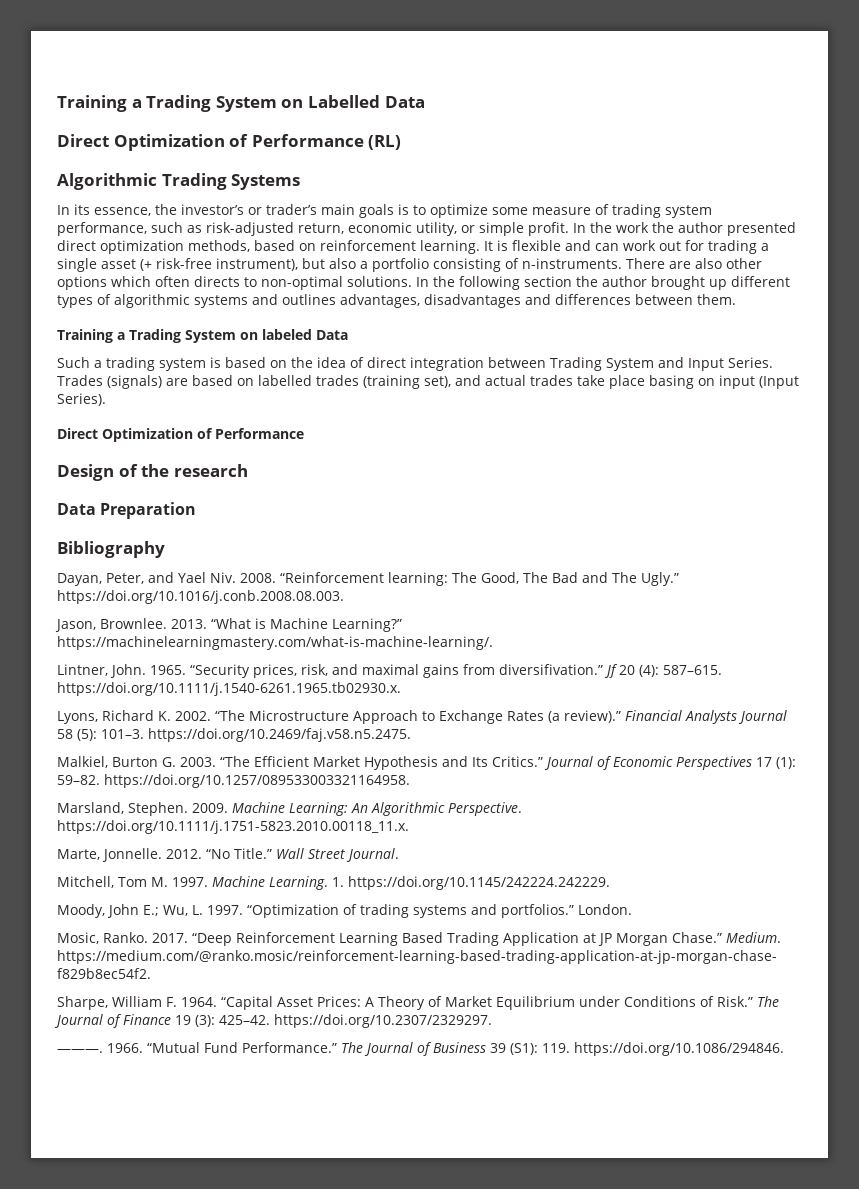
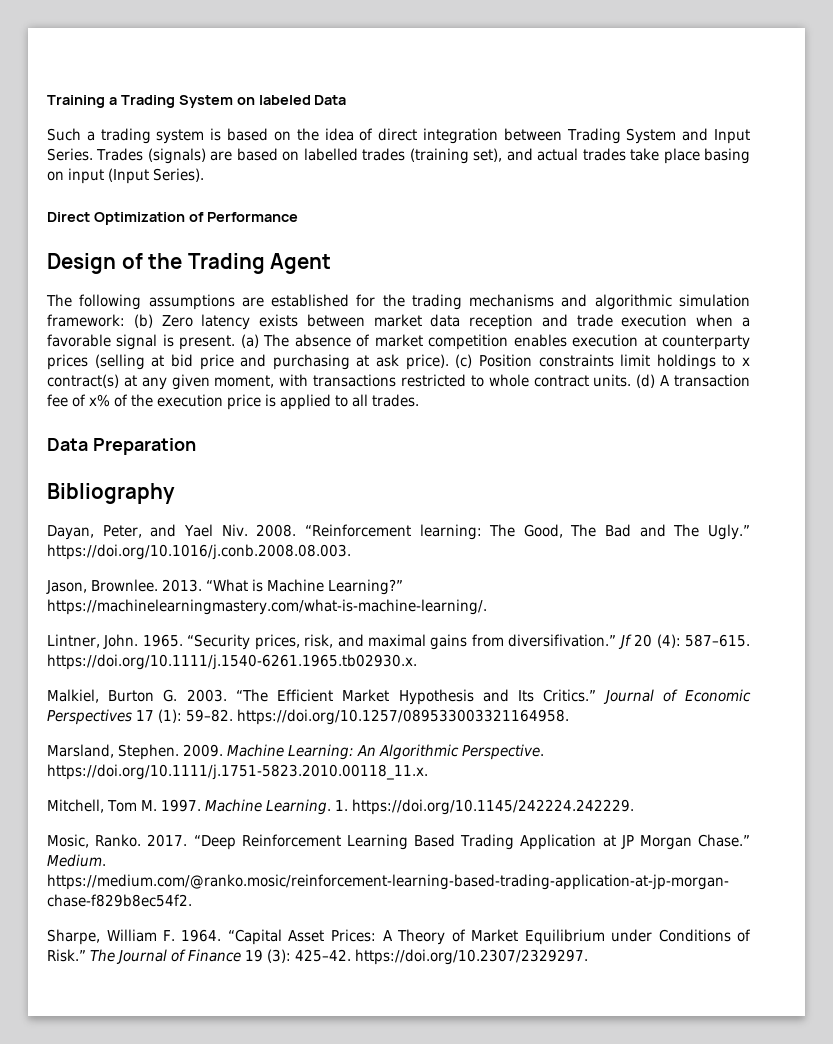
- Training a Trading System on Labelled Data
- Direct Optimization of Performance (RL)
- Algorithmic Trading Systems
- In its essence, the investor’s or trader’s main goals is to optimize some measure of trading system performance, such as risk-adjusted return, economic utility, or simple profit. In the work the author presented direct optimization methods, based on reinforcement learning. It is flexible and can work out for trading a single asset (+ risk-free instrument), but also a portfolio consisting of n-instruments. There are also other options which often directs to non-optimal solutions. In the following section the author brought up different types of algorithmic systems and outlines advantages, disadvantages and differences between them.
- Design of the research
+ Design of the Trading Agent
+ The following assumptions are established for the trading mechanisms and algorithmic simulation framework: (b) Zero latency exists between market data reception and trade execution when a favorable signal is present. (a) The absence of market competition enables execution at counterparty prices (selling at bid price and purchasing at ask price). (c) Position constraints limit holdings to x contract(s) at any given moment, with transactions restricted to whole contract units. (d) A transaction fee of x% of the execution price is applied to all trades.
- Lyons, Richard K. 2002. “The Microstructure Approach to Exchange Rates (a review).” Financial Analysts Journal 58 (5): 101–3. https://doi.org/10.2469/faj.v58.n5.2475.
- Marte, Jonnelle. 2012. “No Title.” Wall Street Journal.
- Moody, John E.; Wu, L. 1997. “Optimization of trading systems and portfolios.” London.
- ———. 1966. “Mutual Fund Performance.” The Journal of Business 39 (S1): 119. https://doi.org/10.1086/294846.

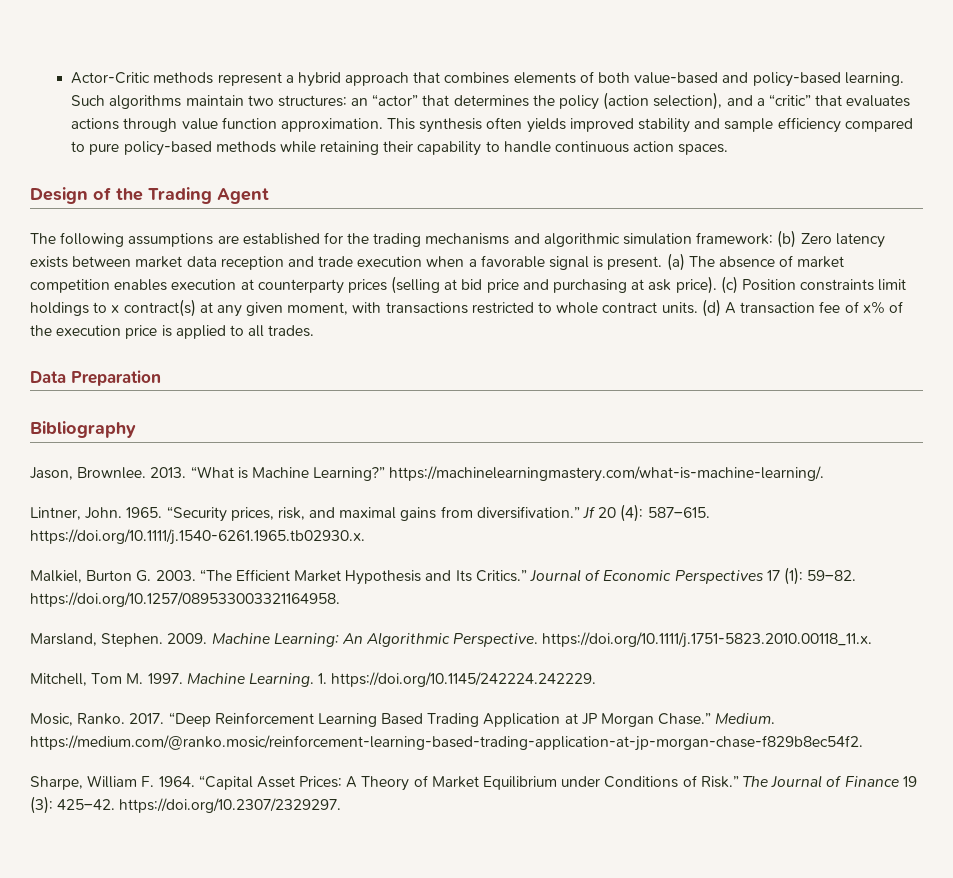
- Training a Trading System on labeled Data
- Such a trading system is based on the idea of direct integration between Trading System and Input Series. Trades (signals) are based on labelled trades (training set), and actual trades take place basing on input (Input Series).
- Direct Optimization of Performance
+ Actor-Critic methods represent a hybrid approach that combines elements of both value-based and policy-based learning. Such algorithms maintain two structures: an “actor” that determines the policy (action selection), and a “critic” that evaluates actions through value function approximation. This synthesis often yields improved stability and sample efficiency compared to pure policy-based methods while retaining their capability to handle continuous action spaces.
- Dayan, Peter, and Yael Niv. 2008. “Reinforcement learning: The Good, The Bad and The Ugly.” https://doi.org/10.1016/j.conb.2008.08.003.

